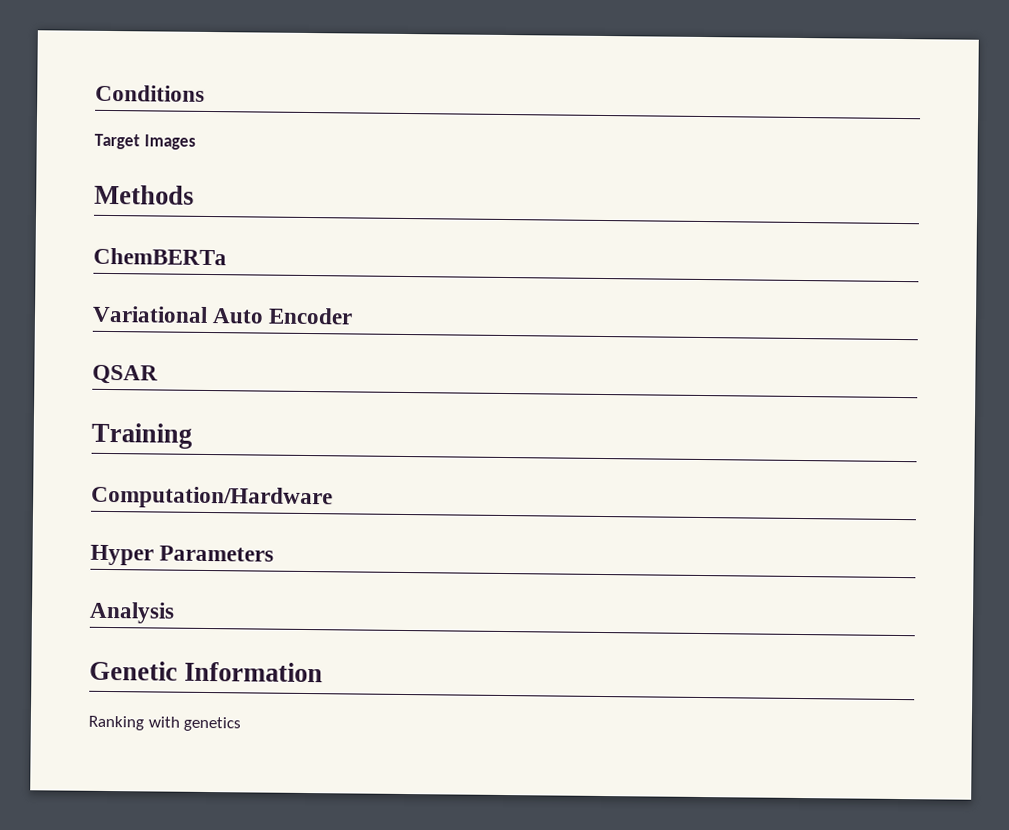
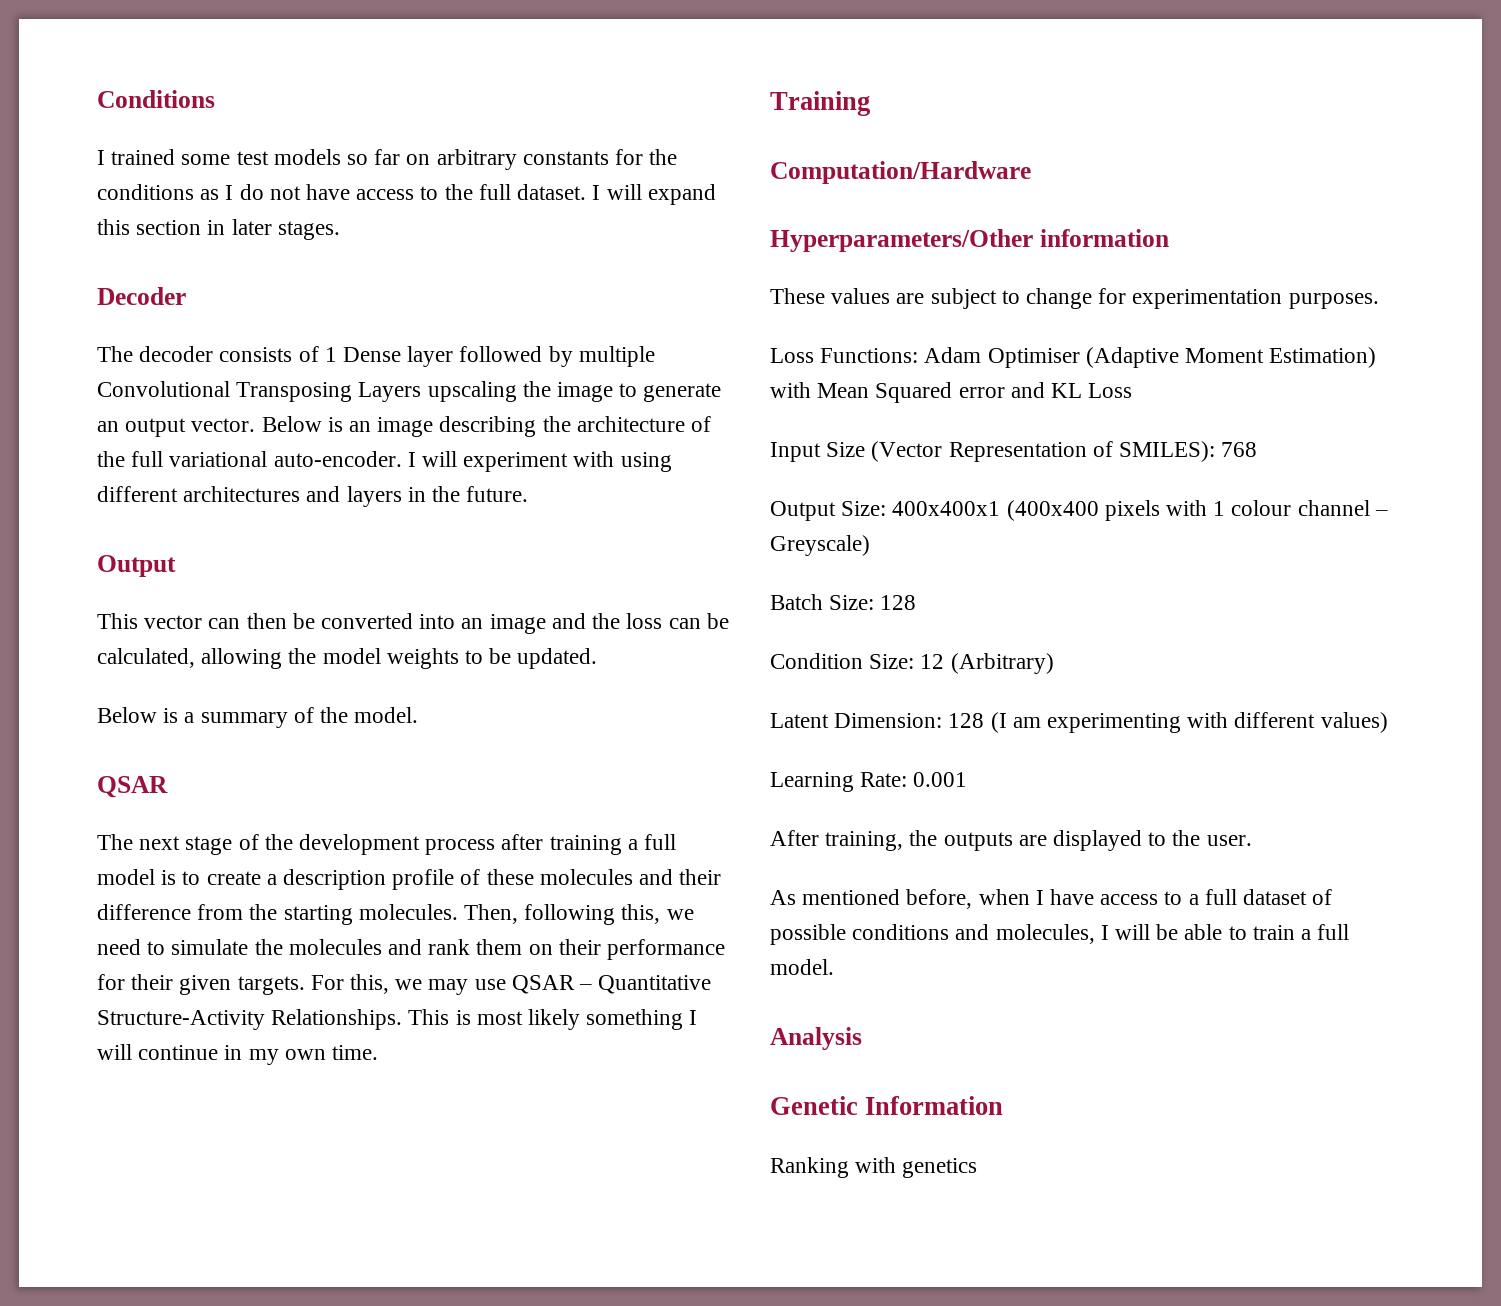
- Target Images
- Methods
- ChemBERTa
- Variational Auto Encoder
+ I trained some test models so far on arbitrary constants for the conditions as I do not have access to the full dataset. I will expand this section in later stages.
+ Decoder
+ The decoder consists of 1 Dense layer followed by multiple Convolutional Transposing Layers upscaling the image to generate an output vector. Below is an image describing the architecture of the full variational auto-encoder. I will experiment with using different architectures and layers in the future.
+ Output
+ This vector can then be converted into an image and the loss can be calculated, allowing the model weights to be updated.
+ Below is a summary of the model.
  QSAR
+ The next stage of the development process after training a full model is to create a description profile of these molecules and their difference from the starting molecules. Then, following this, we need to simulate the molecules and rank them on their performance for their given targets. For this, we may use QSAR – Quantitative Structure-Activity Relationships. This is most likely something I will continue in my own time.
  Training
  Computation/Hardware
- Hyper Parameters
+ Hyperparameters/Other information
+ These values are subject to change for experimentation purposes.
+ Loss Functions: Adam Optimiser (Adaptive Moment Estimation) with Mean Squared error and KL Loss
+ Input Size (Vector Representation of SMILES): 768
+ Output Size: 400x400x1 (400x400 pixels with 1 colour channel – Greyscale)
+ Batch Size: 128
+ Condition Size: 12 (Arbitrary)
+ Latent Dimension: 128 (I am experimenting with different values)
+ Learning Rate: 0.001
+ After training, the outputs are displayed to the user.
+ As mentioned before, when I have access to a full dataset of possible conditions and molecules, I will be able to train a full model.

